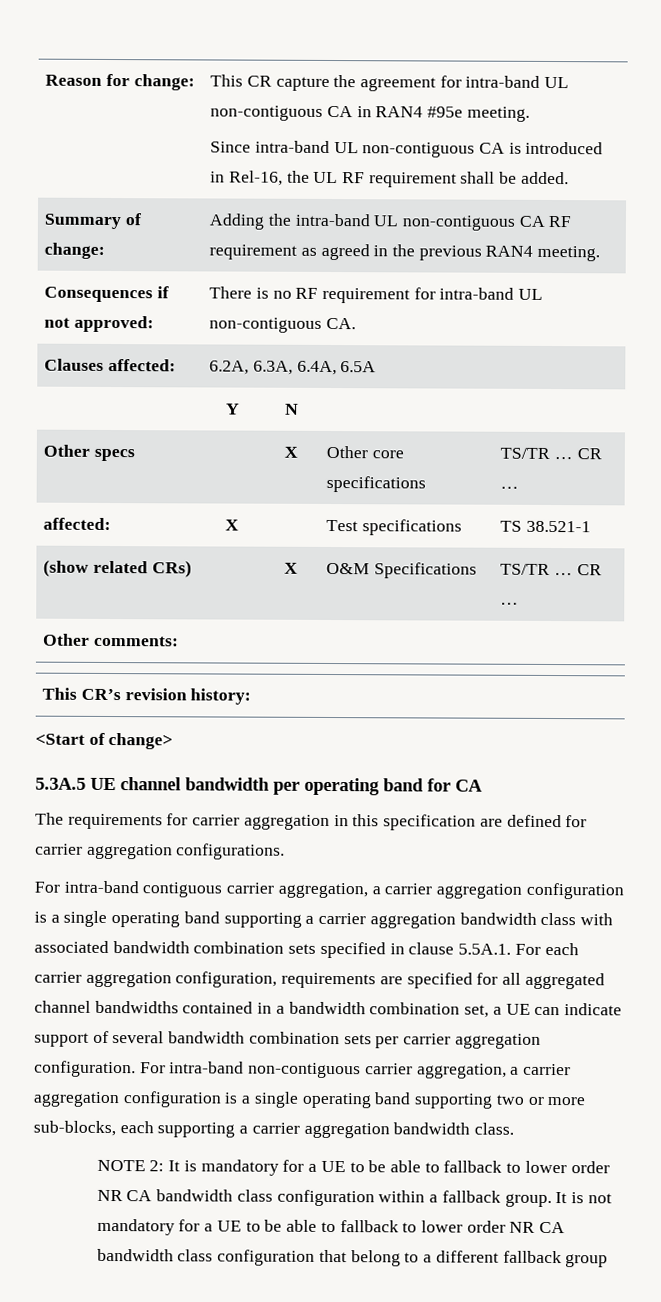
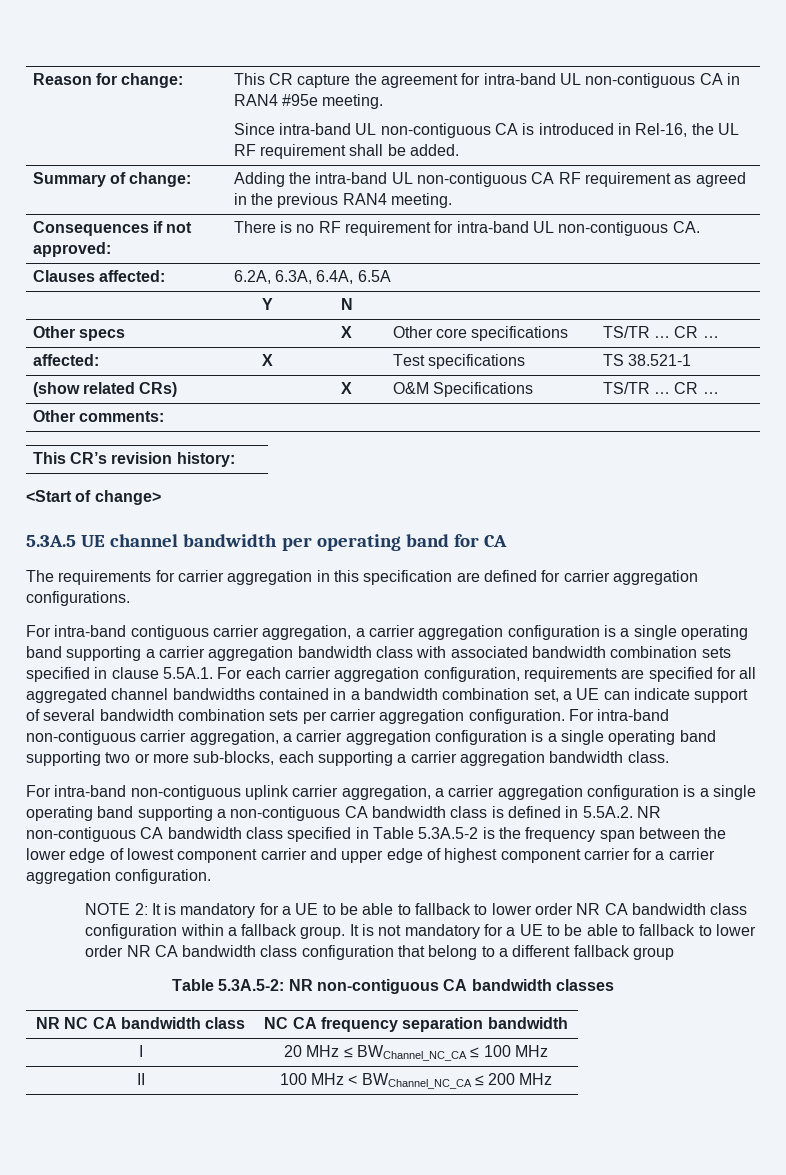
+ For intra-band non-contiguous uplink carrier aggregation, a carrier aggregation configuration is a single operating band supporting a non-contiguous CA bandwidth class is defined in 5.5A.2. NR non-contiguous CA bandwidth class specified in Table 5.3A.5-2 is the frequency span between the lower edge of lowest component carrier and upper edge of highest component carrier for a carrier aggregation configuration.
+ Table 5.3A.5-2: NR non-contiguous CA bandwidth classes
+ NR NC CA bandwidth class | NC CA frequency separation bandwidth
+ I | 20 MHz ≤ BWChannel_NC_CA ≤ 100 MHz
+ II | 100 MHz < BWChannel_NC_CA ≤ 200 MHz

